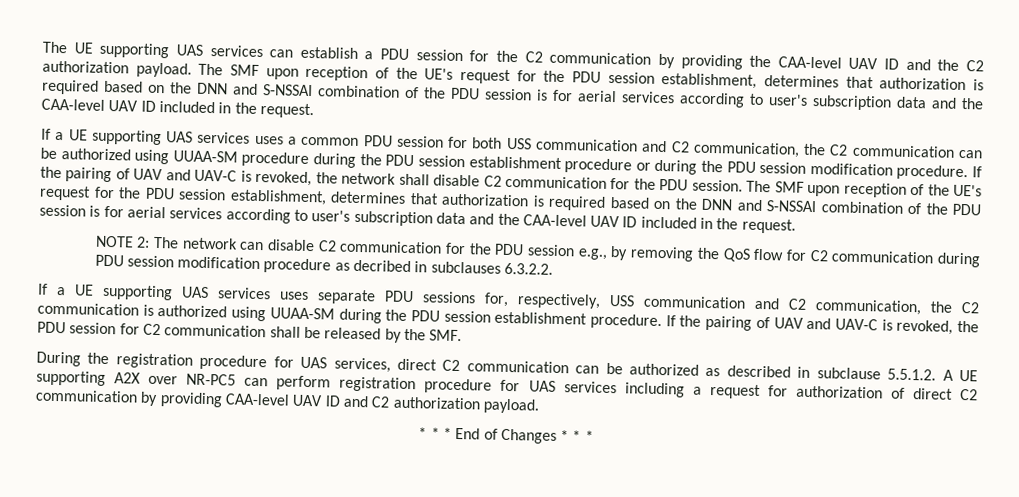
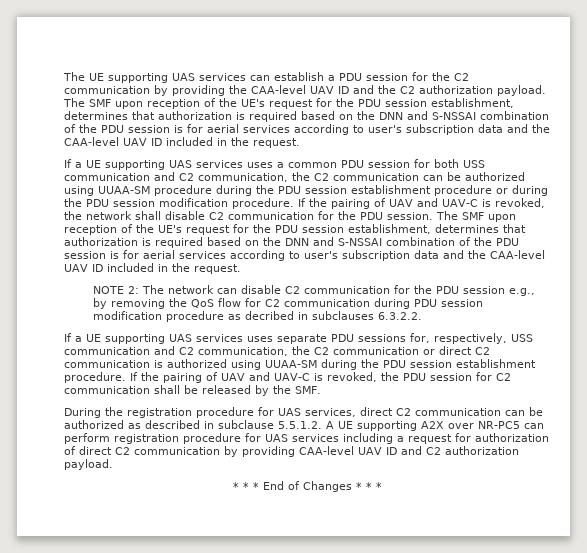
- If a UE supporting UAS services uses separate PDU sessions for, respectively, USS communication and C2 communication, the C2 communication is authorized using UUAA-SM during the PDU session establishment procedure.
+ If a UE supporting UAS services uses separate PDU sessions for, respectively, USS communication and C2 communication, the C2 communication or direct C2 communication is authorized using UUAA-SM during the PDU session establishment procedure.

